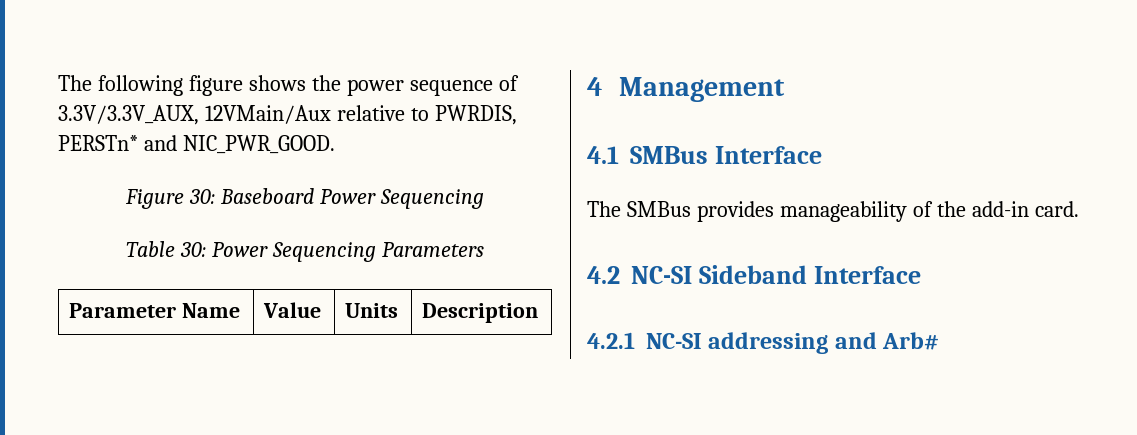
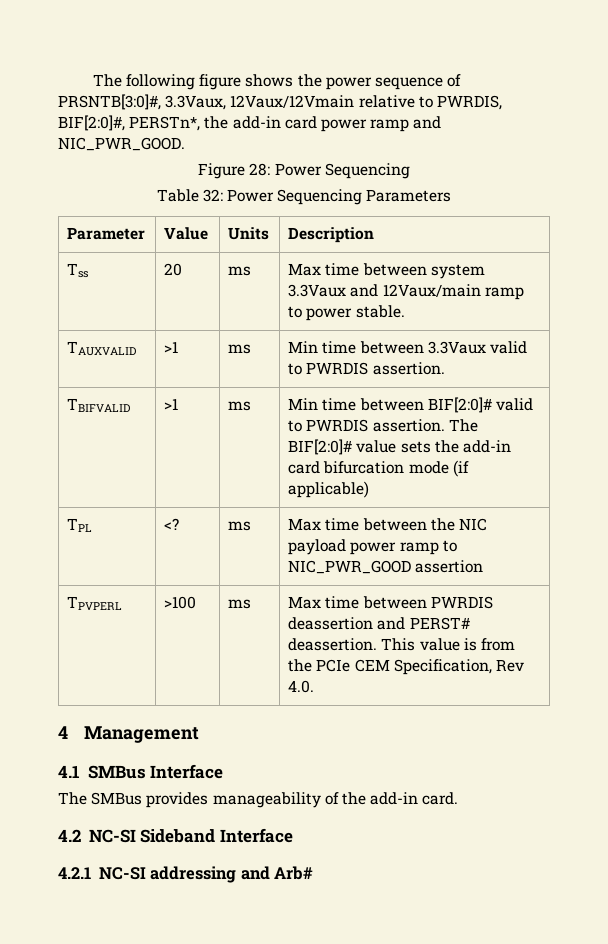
- The following figure shows the power sequence of 3.3V/3.3V_AUX, 12VMain/Aux relative to PWRDIS, PERSTn* and NIC_PWR_GOOD.
+ The following figure shows the power sequence of PRSNTB[3:0]#, 3.3Vaux, 12Vaux/12Vmain relative to PWRDIS, BIF[2:0]#, PERSTn*, the add-in card power ramp and NIC_PWR_GOOD.
- Figure 30: Baseboard Power Sequencing
+ Figure 28: Power Sequencing
- Table 30: Power Sequencing Parameters
+ Table 32: Power Sequencing Parameters
- Parameter Name | Value | Units | Description
+ Parameter | Value | Units | Description
+ Tss | 20 | ms | Max time between system 3.3Vaux and 12Vaux/main ramp to power stable.
+ TAUXVALID | >1 | ms | Min time between 3.3Vaux valid to PWRDIS assertion.
+ TBIFVALID | >1 | ms | Min time between BIF[2:0]# valid to PWRDIS assertion. The BIF[2:0]# value sets the add-in card bifurcation mode (if applicable)
+ TPL | <? | ms | Max time between the NIC payload power ramp to NIC_PWR_GOOD assertion
+ TPVPERL | >100 | ms | Max time between PWRDIS deassertion and PERST# deassertion. This value is from the PCIe CEM Specification, Rev 4.0.

